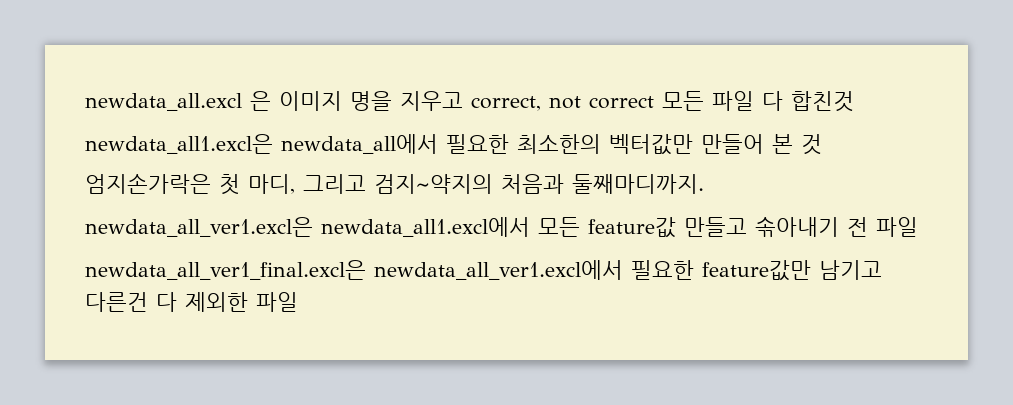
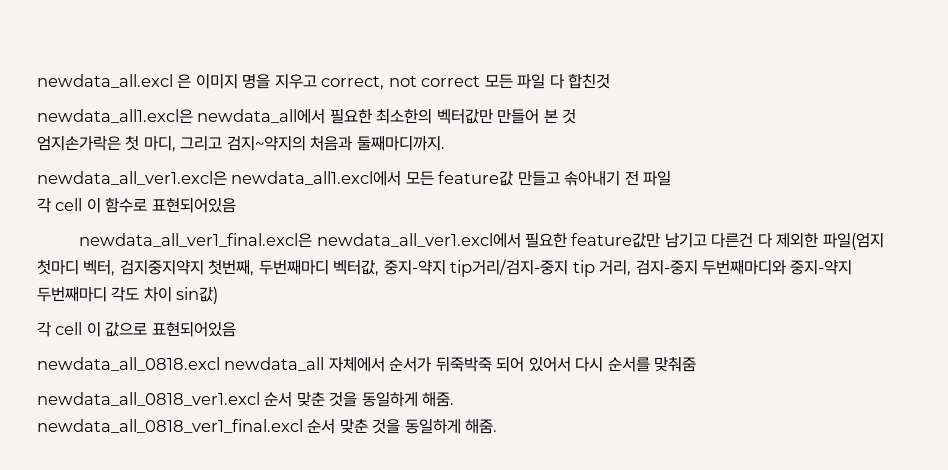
+ 각 cell 이 함수로 표현되어있음
- newdata_all_ver1_final.excl은 newdata_all_ver1.excl에서 필요한 feature값만 남기고 다른건 다 제외한 파일
+ newdata_all_ver1_final.excl은 newdata_all_ver1.excl에서 필요한 feature값만 남기고 다른건 다 제외한 파일(엄지 첫마디 벡터, 검지중지약지 첫번째, 두번째마디 벡터값, 중지-약지 tip거리/검지-중지 tip 거리, 검지-중지 두번째마디와 중지-약지 두번째마디 각도 차이 sin값)
+ 각 cell 이 값으로 표현되어있음
+ newdata_all_0818.excl newdata_all 자체에서 순서가 뒤죽박죽 되어 있어서 다시 순서를 맞춰줌
+ newdata_all_0818_ver1.excl 순서 맞춘 것을 동일하게 해줌.
+ newdata_all_0818_ver1_final.excl 순서 맞춘 것을 동일하게 해줌.

